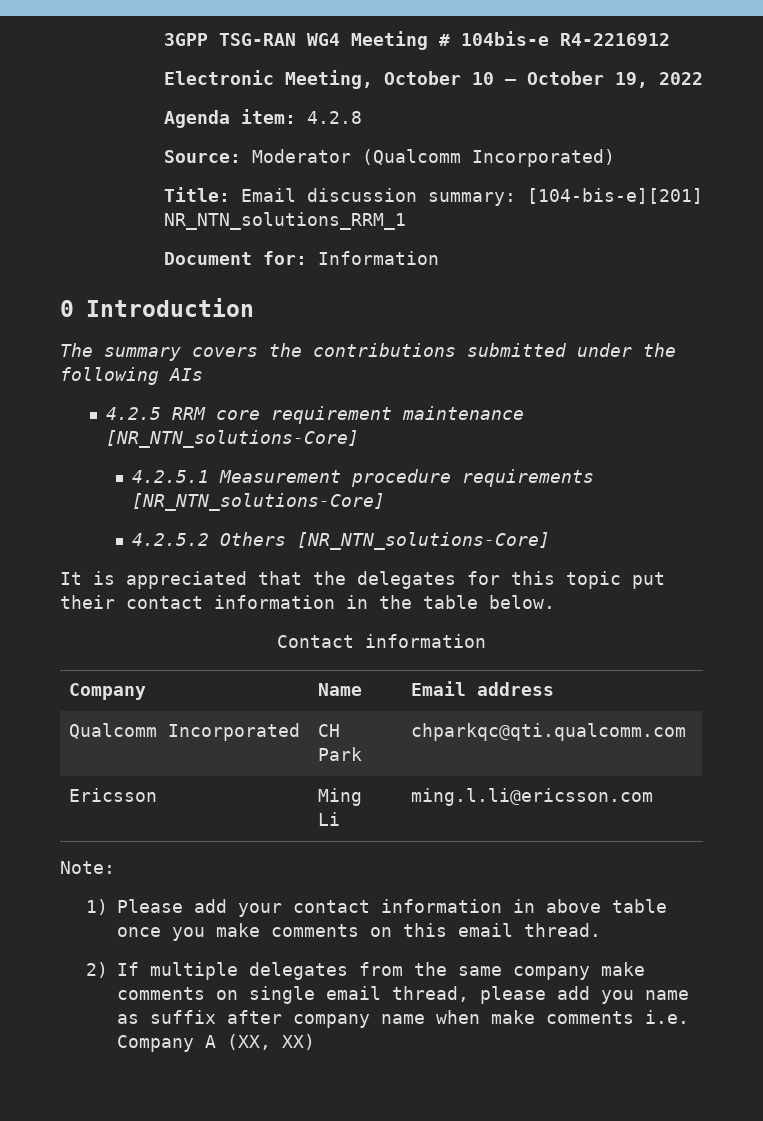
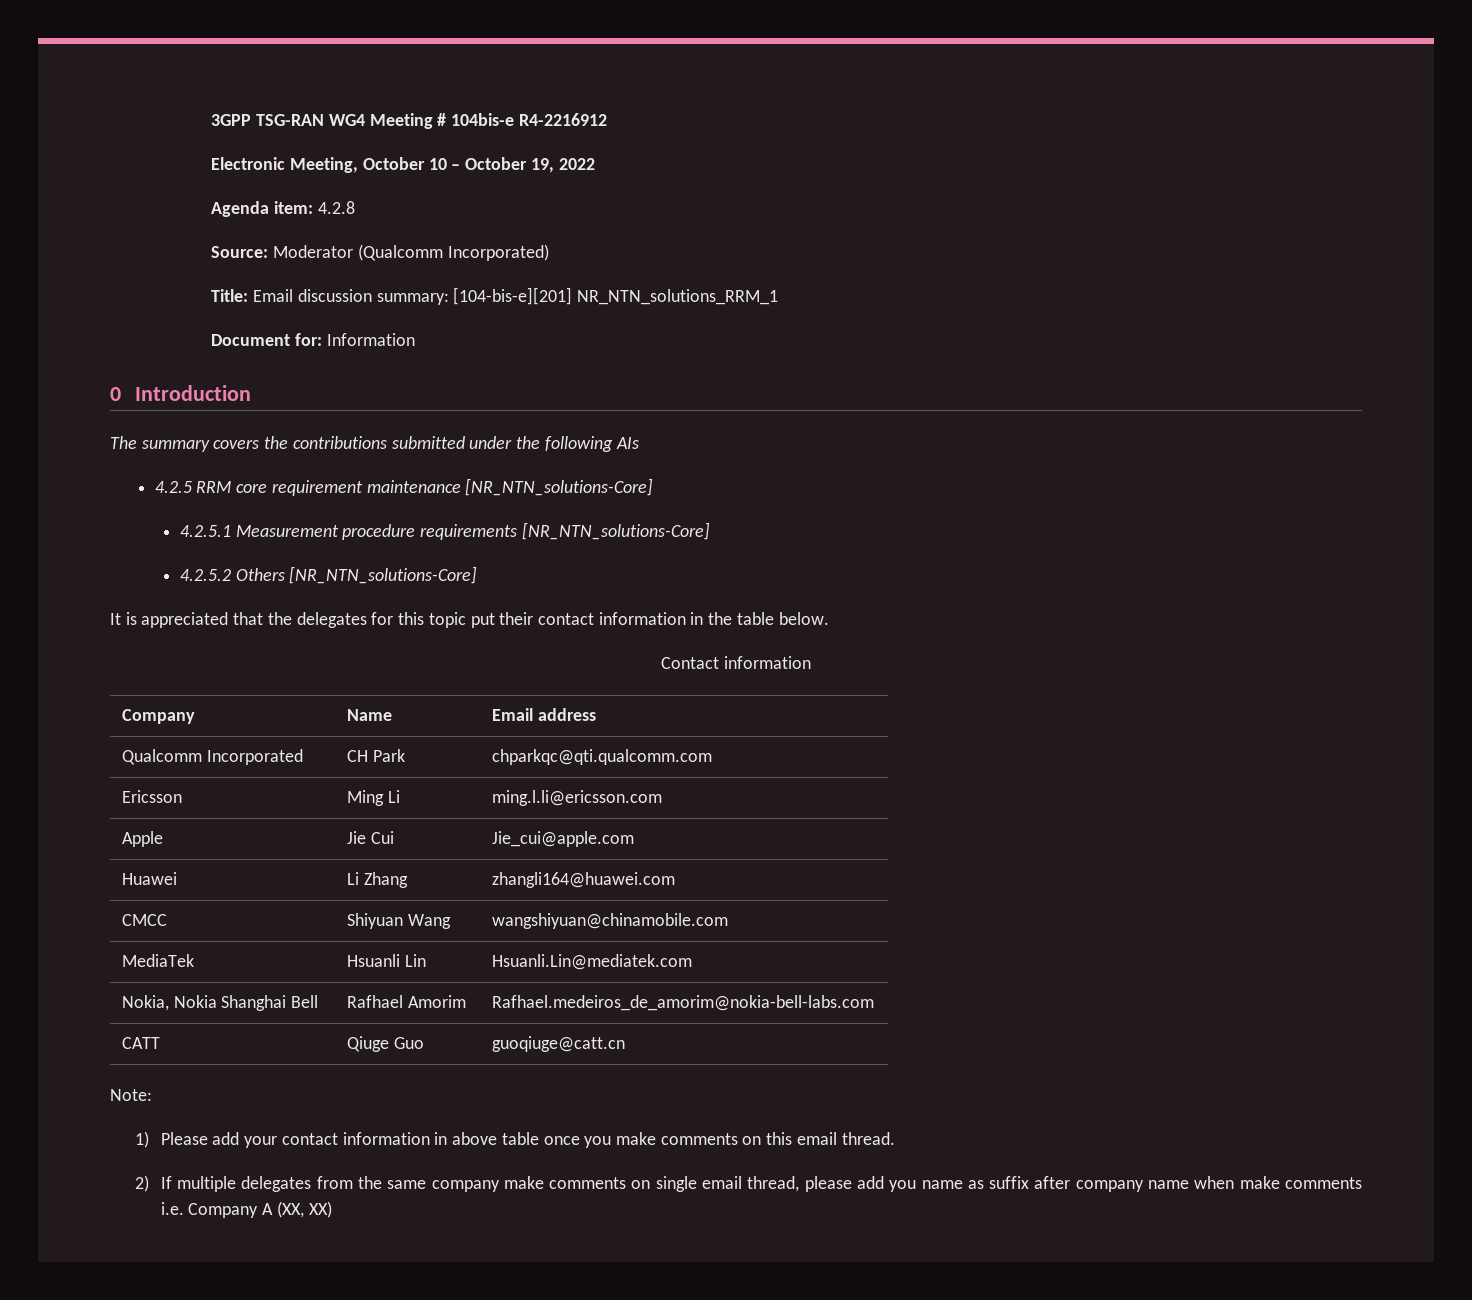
+ Apple | Jie Cui | Jie_cui@apple.com
+ Huawei | Li Zhang | zhangli164@huawei.com
+ CMCC | Shiyuan Wang | wangshiyuan@chinamobile.com
+ MediaTek | Hsuanli Lin | Hsuanli.Lin@mediatek.com
+ Nokia, Nokia Shanghai Bell | Rafhael Amorim | Rafhael.medeiros_de_amorim@nokia-bell-labs.com
+ CATT | Qiuge Guo | guoqiuge@catt.cn

